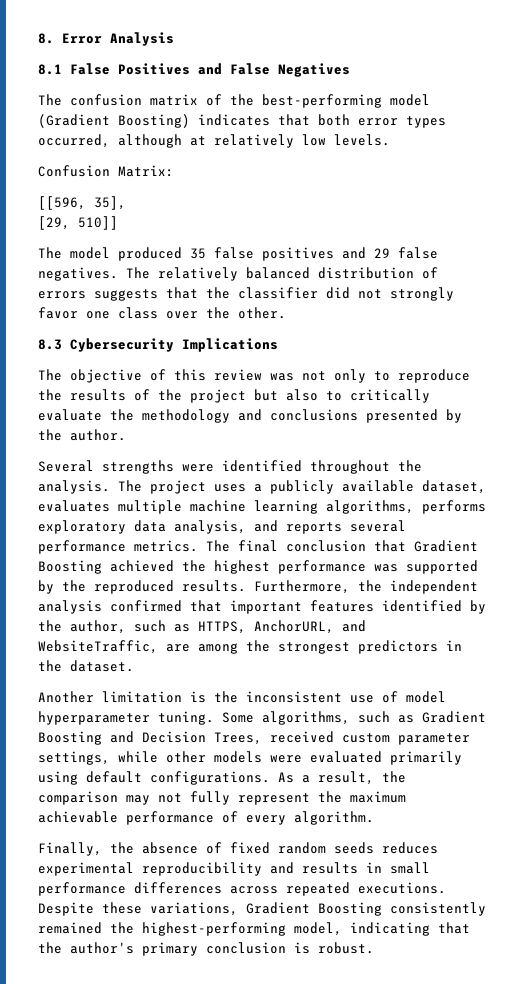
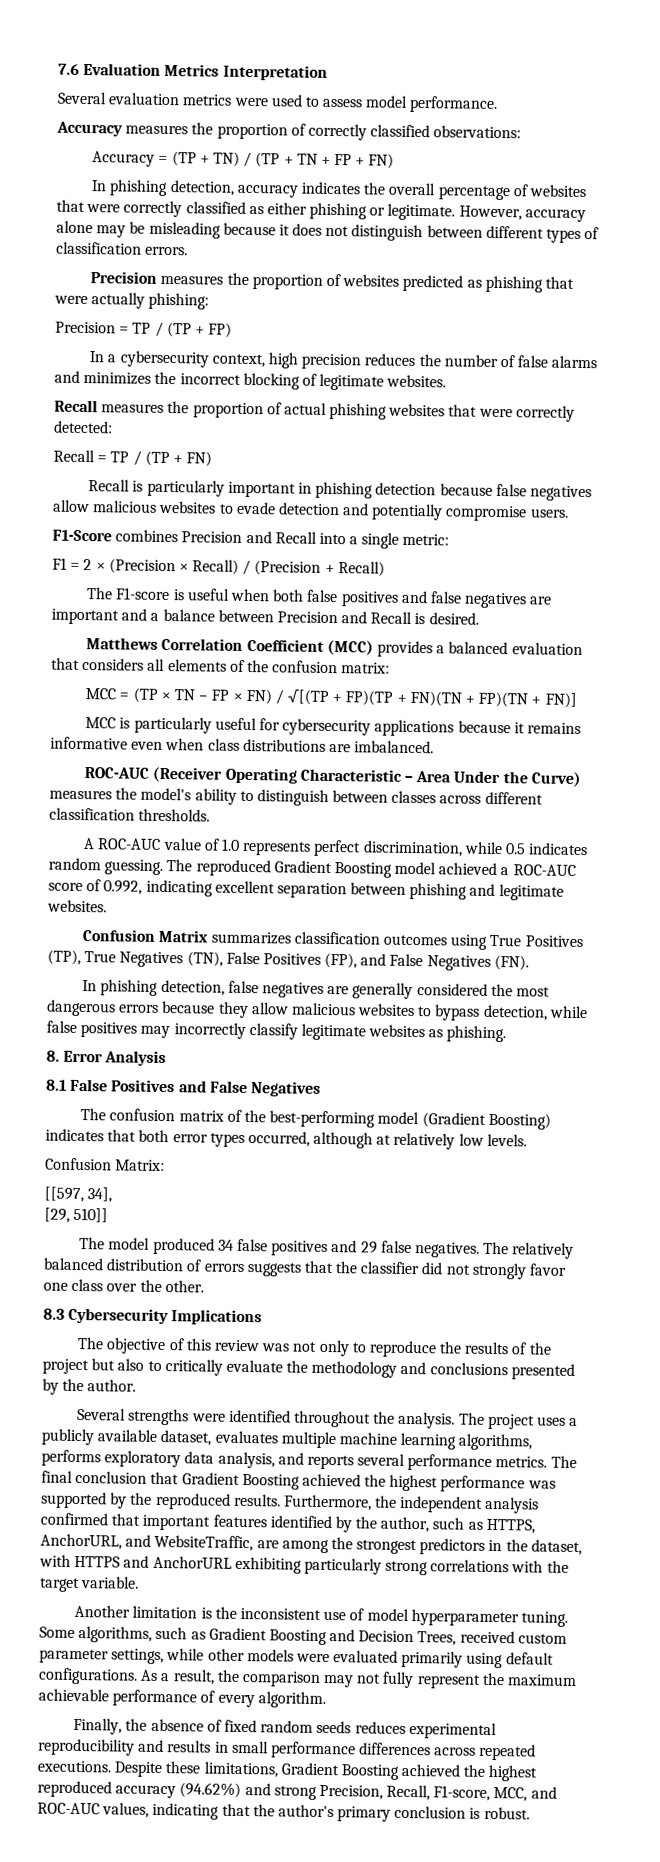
+ 7.6 Evaluation Metrics Interpretation
+ Several evaluation metrics were used to assess model performance.
+ Accuracy measures the proportion of correctly classified observations:
+ Accuracy = (TP + TN) / (TP + TN + FP + FN)
+ In phishing detection, accuracy indicates the overall percentage of websites that were correctly classified as either phishing or legitimate. However, accuracy alone may be misleading because it does not distinguish between different types of classification errors.
+ Precision measures the proportion of websites predicted as phishing that were actually phishing:
+ Precision = TP / (TP + FP)
+ In a cybersecurity context, high precision reduces the number of false alarms and minimizes the incorrect blocking of legitimate websites.
+ Recall measures the proportion of actual phishing websites that were correctly detected:
+ Recall = TP / (TP + FN)
+ Recall is particularly important in phishing detection because false negatives allow malicious websites to evade detection and potentially compromise users.
+ F1-Score combines Precision and Recall into a single metric:
+ F1 = 2 × (Precision × Recall) / (Precision + Recall)
+ The F1-score is useful when both false positives and false negatives are important and a balance between Precision and Recall is desired.
+ Matthews Correlation Coefficient (MCC) provides a balanced evaluation that considers all elements of the confusion matrix:
+ MCC = (TP × TN − FP × FN) / √[(TP + FP)(TP + FN)(TN + FP)(TN + FN)]
+ MCC is particularly useful for cybersecurity applications because it remains informative even when class distributions are imbalanced.
+ ROC-AUC (Receiver Operating Characteristic – Area Under the Curve) measures the model's ability to distinguish between classes across different classification thresholds.
+ A ROC-AUC value of 1.0 represents perfect discrimination, while 0.5 indicates random guessing. The reproduced Gradient Boosting model achieved a ROC-AUC score of 0.992, indicating excellent separation between phishing and legitimate websites.
+ Confusion Matrix summarizes classification outcomes using True Positives (TP), True Negatives (TN), False Positives (FP), and False Negatives (FN).
+ In phishing detection, false negatives are generally considered the most dangerous errors because they allow malicious websites to bypass detection, while false positives may incorrectly classify legitimate websites as phishing.
- [[596, 35],
+ [[597, 34],
- The model produced 35 false positives and 29 false negatives.
+ The model produced 34 false positives and 29 false negatives.
- Furthermore, the independent analysis confirmed that important features identified by the author, such as HTTPS, AnchorURL, and WebsiteTraffic, are among the strongest predictors in the dataset.
+ Furthermore, the independent analysis confirmed that important features identified by the author, such as HTTPS, AnchorURL, and WebsiteTraffic, are among the strongest predictors in the dataset, with HTTPS and AnchorURL exhibiting particularly strong correlations with the target variable.
- Despite these variations, Gradient Boosting consistently remained the highest-performing model, indicating that the author's primary conclusion is robust.
+ Despite these limitations, Gradient Boosting achieved the highest reproduced accuracy (94.62%) and strong Precision, Recall, F1-score, MCC, and ROC-AUC values, indicating that the author's primary conclusion is robust.

